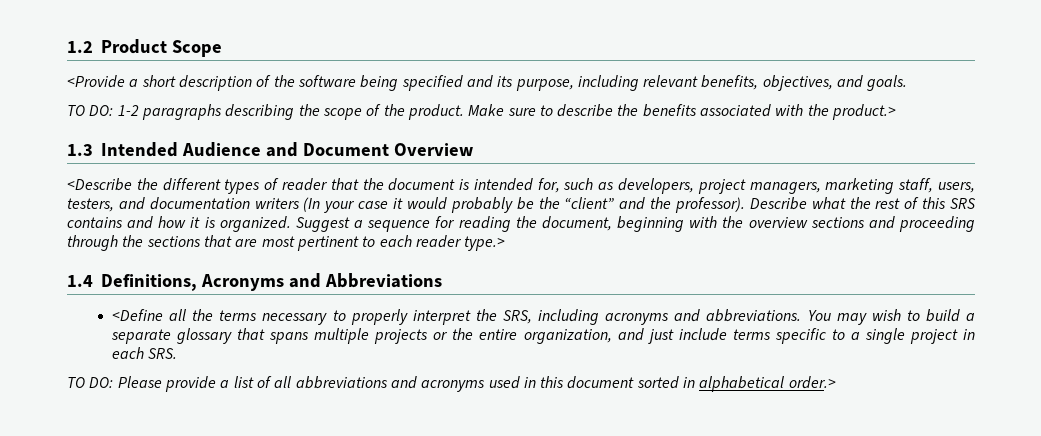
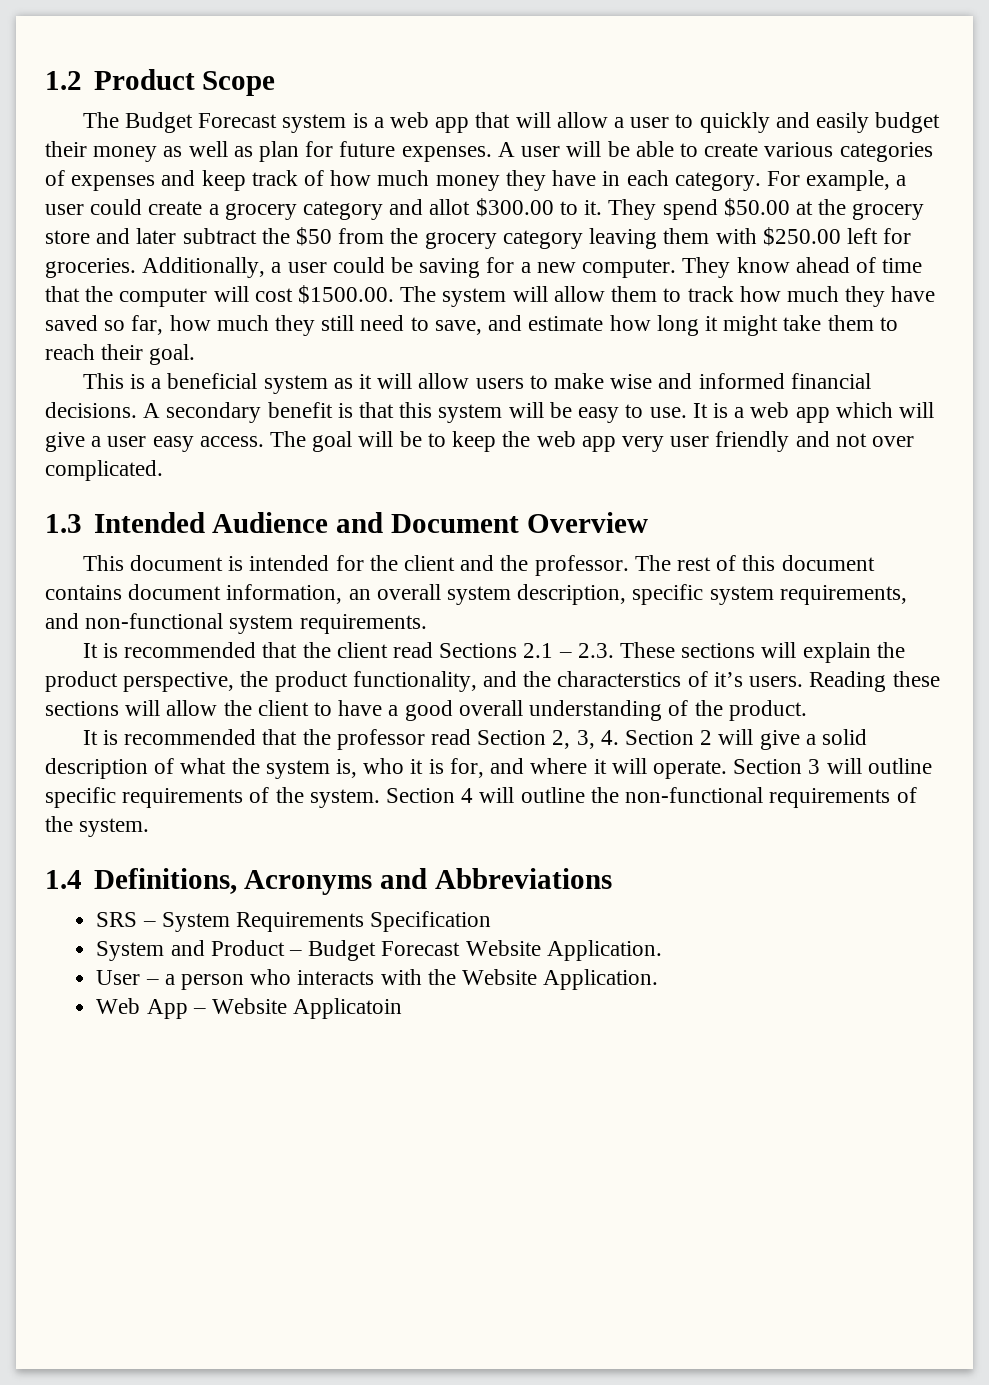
- <Provide a short description of the software being specified and its purpose, including relevant benefits, objectives, and goals.
- TO DO: 1-2 paragraphs describing the scope of the product. Make sure to describe the benefits associated with the product.>
+ The Budget Forecast system is a web app that will allow a user to quickly and easily budget their money as well as plan for future expenses. A user will be able to create various categories of expenses and keep track of how much money they have in each category. For example, a user could create a grocery category and allot $300.00 to it. They spend $50.00 at the grocery store and later subtract the $50 from the grocery category leaving them with $250.00 left for groceries. Additionally, a user could be saving for a new computer. They know ahead of time that the computer will cost $1500.00. The system will allow them to track how much they have saved so far, how much they still need to save, and estimate how long it might take them to reach their goal.
+ This is a beneficial system as it will allow users to make wise and informed financial decisions. A secondary benefit is that this system will be easy to use. It is a web app which will give a user easy access. The goal will be to keep the web app very user friendly and not over complicated.
- <Describe the different types of reader that the document is intended for, such as developers, project managers, marketing staff, users, testers, and documentation writers (In your case it would probably be the “client” and the professor). Describe what the rest of this SRS contains and how it is organized. Suggest a sequence for reading the document, beginning with the overview sections and proceeding through the sections that are most pertinent to each reader type.>
+ This document is intended for the client and the professor. The rest of this document contains document information, an overall system description, specific system requirements, and non-functional system requirements.
+ It is recommended that the client read Sections 2.1 – 2.3. These sections will explain the product perspective, the product functionality, and the characterstics of it’s users. Reading these sections will allow the client to have a good overall understanding of the product.
+ It is recommended that the professor read Section 2, 3, 4. Section 2 will give a solid description of what the system is, who it is for, and where it will operate. Section 3 will outline specific requirements of the system. Section 4 will outline the non-functional requirements of the system.
- <Define all the terms necessary to properly interpret the SRS, including acronyms and abbreviations. You may wish to build a separate glossary that spans multiple projects or the entire organization, and just include terms specific to a single project in each SRS.
- TO DO: Please provide a list of all abbreviations and acronyms used in this document sorted in alphabetical order.>
+ SRS – System Requirements Specification
+ System and Product – Budget Forecast Website Application.
+ User – a person who interacts with the Website Application.
+ Web App – Website Applicatoin

